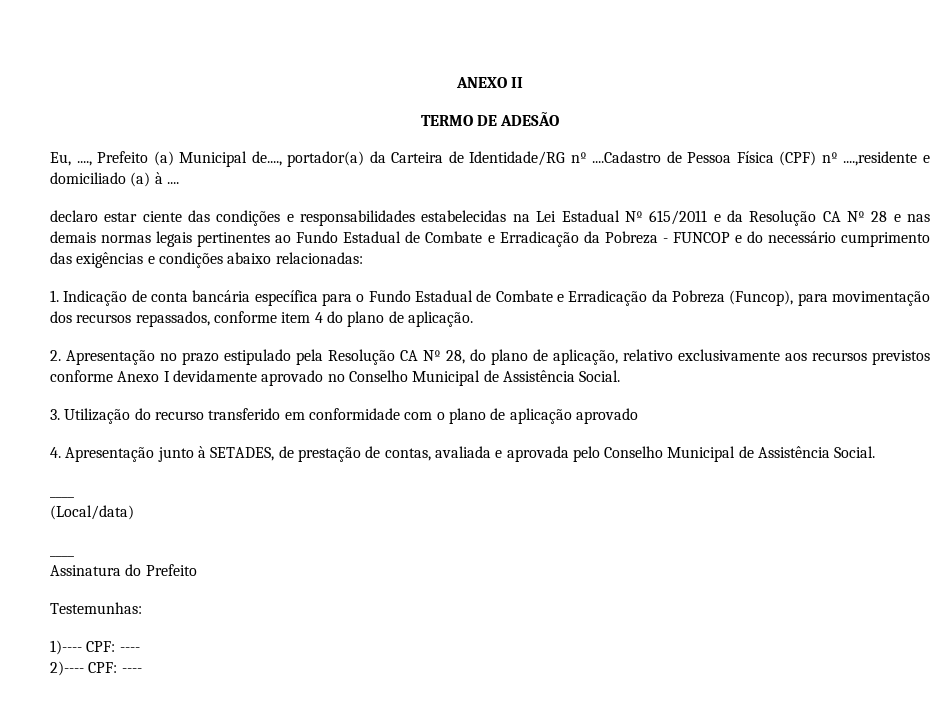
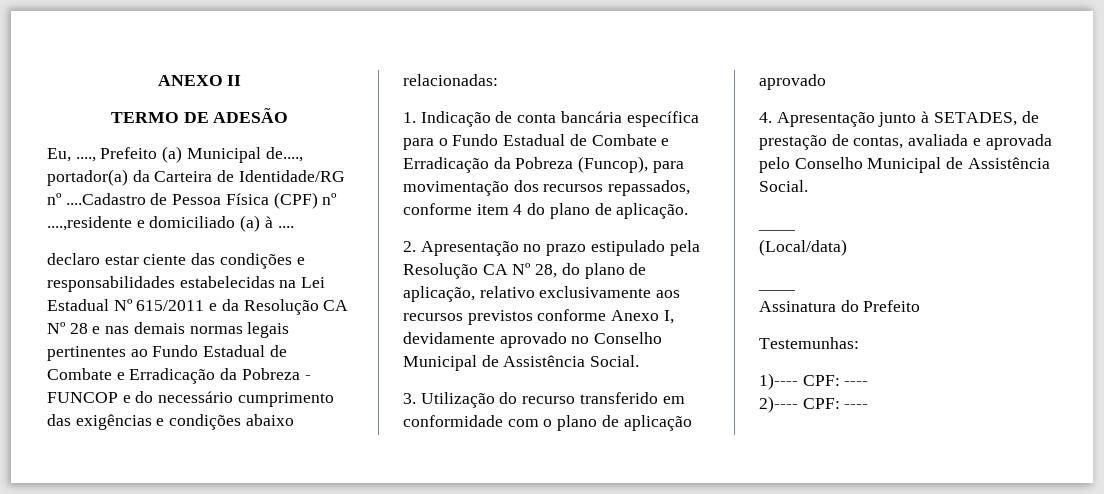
- 2. Apresentação no prazo estipulado pela Resolução CA Nº 28, do plano de aplicação, relativo exclusivamente aos recursos previstos conforme Anexo I devidamente aprovado no Conselho Municipal de Assistência Social.
+ 2. Apresentação no prazo estipulado pela Resolução CA Nº 28, do plano de aplicação, relativo exclusivamente aos recursos previstos conforme Anexo I, devidamente aprovado no Conselho Municipal de Assistência Social.

